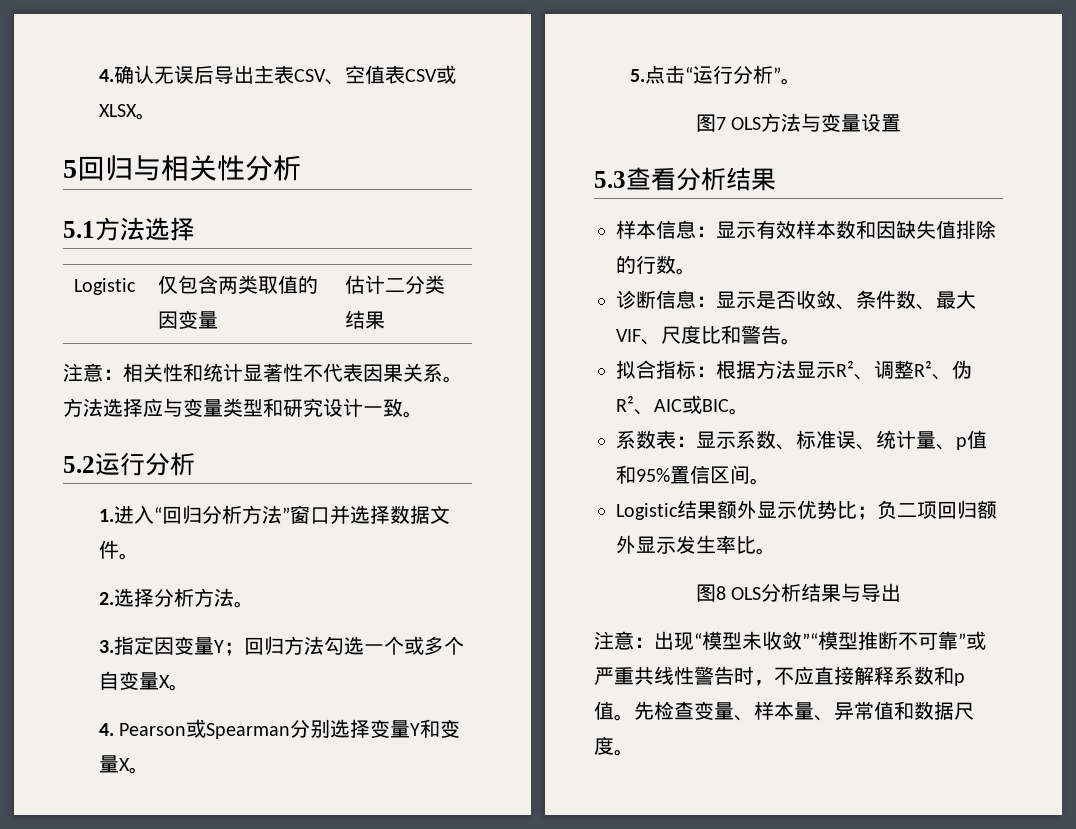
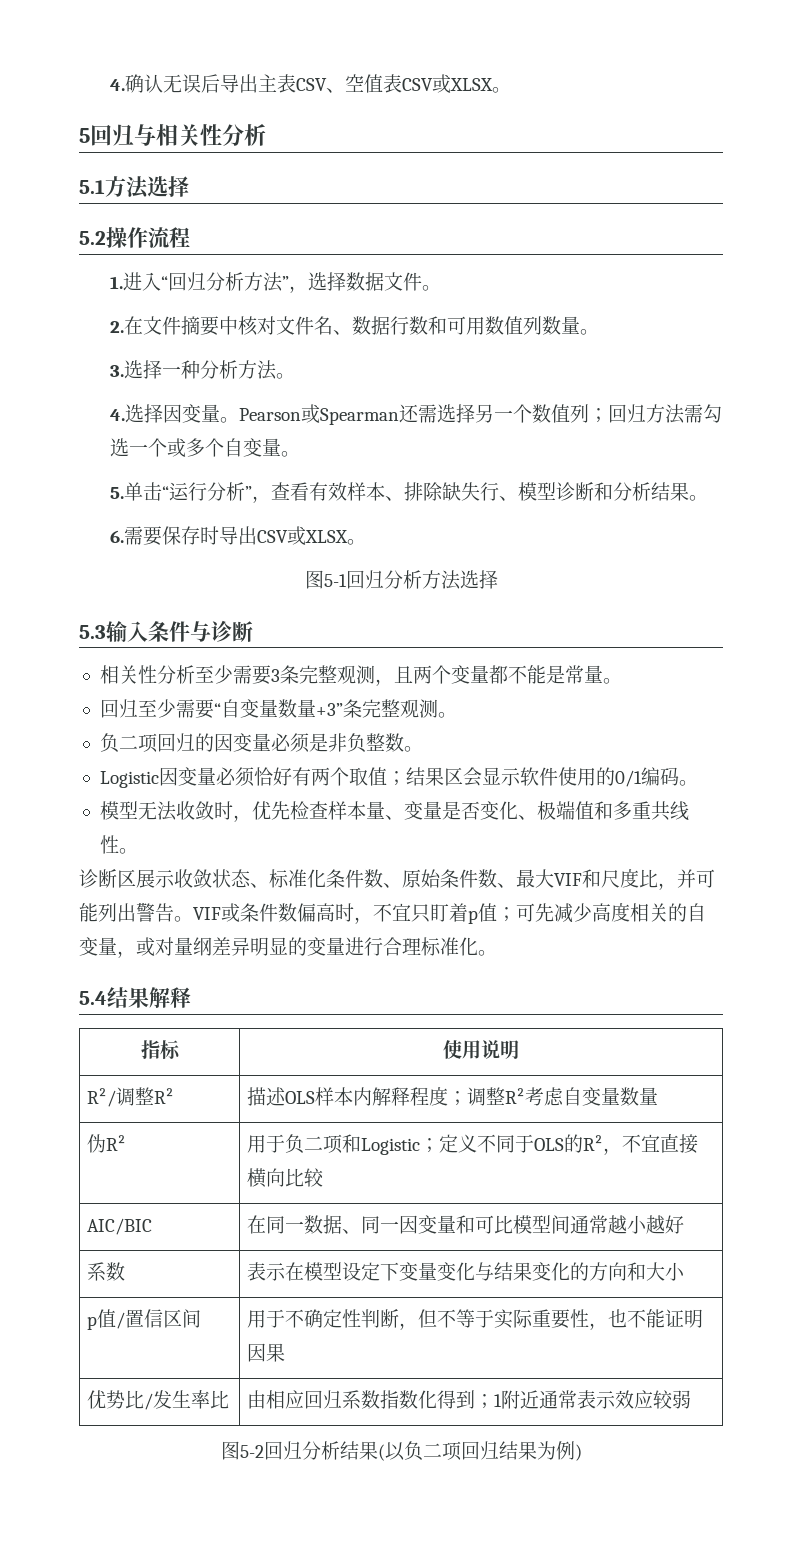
- Logistic | 仅包含两类取值的因变量 | 估计二分类结果
- 注意：相关性和统计显著性不代表因果关系。方法选择应与变量类型和研究设计一致。
- 5.2运行分析
+ 5.2操作流程
- 1.进入“回归分析方法”窗口并选择数据文件。
+ 1.进入“回归分析方法”，选择数据文件。
- 2.选择分析方法。
- 3.指定因变量Y；回归方法勾选一个或多个自变量X。
- 4. Pearson或Spearman分别选择变量Y和变量X。
+ 2.在文件摘要中核对文件名、数据行数和可用数值列数量。
+ 3.选择一种分析方法。
+ 4.选择因变量。Pearson或Spearman还需选择另一个数值列；回归方法需勾选一个或多个自变量。
- 5.点击“运行分析”。
- 图7 OLS方法与变量设置
- 5.3查看分析结果
- 样本信息：显示有效样本数和因缺失值排除的行数。
- 诊断信息：显示是否收敛、条件数、最大VIF、尺度比和警告。
- 拟合指标：根据方法显示R²、调整R²、伪R²、AIC或BIC。
- 系数表：显示系数、标准误、统计量、p值和95%置信区间。
- Logistic结果额外显示优势比；负二项回归额外显示发生率比。
- 图8 OLS分析结果与导出
- 注意：出现“模型未收敛”“模型推断不可靠”或严重共线性警告时，不应直接解释系数和p值。先检查变量、样本量、异常值和数据尺度。
+ 5.单击“运行分析”，查看有效样本、排除缺失行、模型诊断和分析结果。
+ 6.需要保存时导出CSV或XLSX。
+ 图5-1回归分析方法选择
+ 5.3输入条件与诊断
+ 相关性分析至少需要3条完整观测，且两个变量都不能是常量。
+ 回归至少需要“自变量数量+3”条完整观测。
+ 负二项回归的因变量必须是非负整数。
+ Logistic因变量必须恰好有两个取值；结果区会显示软件使用的0/1编码。
+ 模型无法收敛时，优先检查样本量、变量是否变化、极端值和多重共线性。
+ 诊断区展示收敛状态、标准化条件数、原始条件数、最大VIF和尺度比，并可能列出警告。VIF或条件数偏高时，不宜只盯着p值；可先减少高度相关的自变量，或对量纲差异明显的变量进行合理标准化。
+ 5.4结果解释
+ 指标 | 使用说明
+ R²/调整R² | 描述OLS样本内解释程度；调整R²考虑自变量数量
+ 伪R² | 用于负二项和Logistic；定义不同于OLS的R²，不宜直接横向比较
+ AIC/BIC | 在同一数据、同一因变量和可比模型间通常越小越好
+ 系数 | 表示在模型设定下变量变化与结果变化的方向和大小
+ p值/置信区间 | 用于不确定性判断，但不等于实际重要性，也不能证明因果
+ 优势比/发生率比 | 由相应回归系数指数化得到；1附近通常表示效应较弱
+ 图5-2回归分析结果(以负二项回归结果为例)

